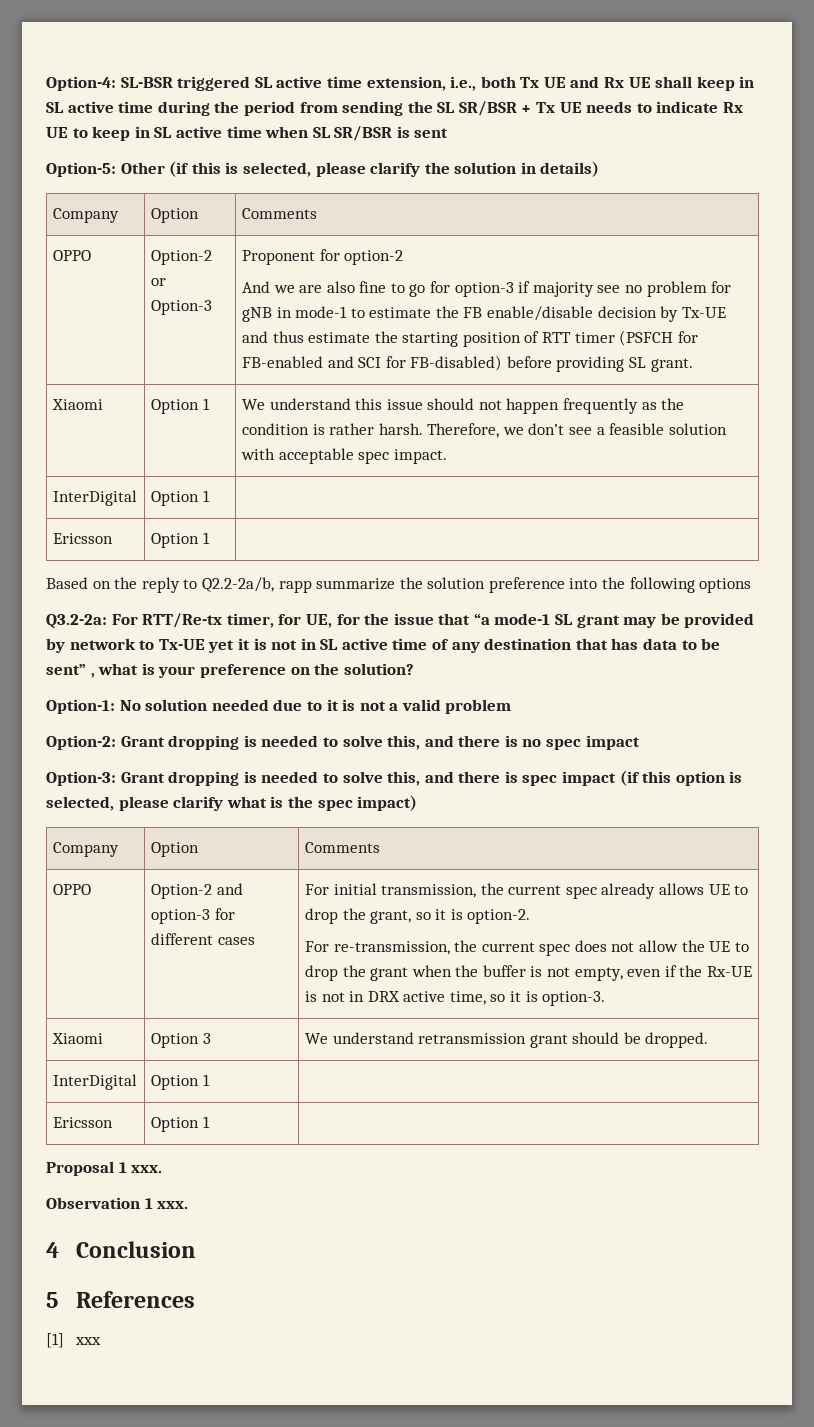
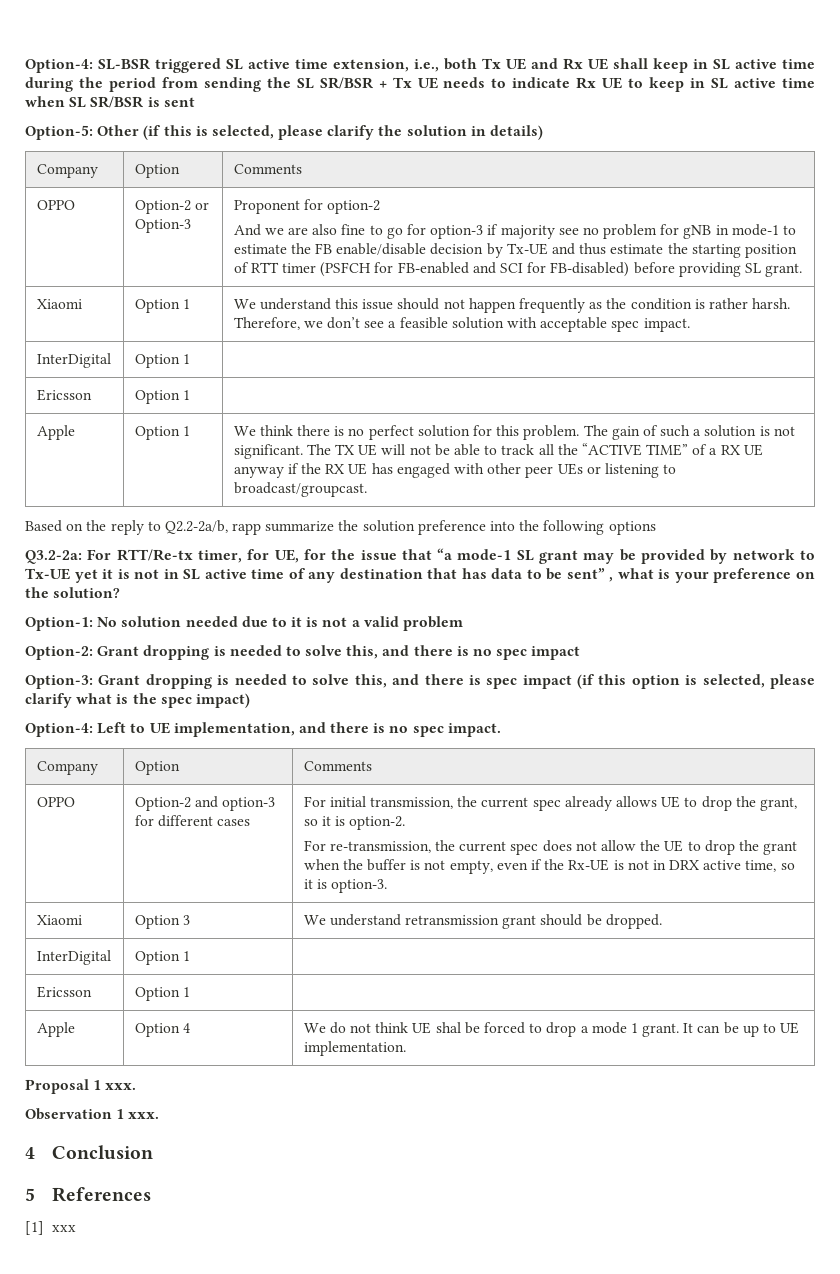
+ Apple | Option 1 | We think there is no perfect solution for this problem. The gain of such a solution is not significant. The TX UE will not be able to track all the “ACTIVE TIME” of a RX UE anyway if the RX UE has engaged with other peer UEs or listening to broadcast/groupcast.
+ Option-4: Left to UE implementation, and there is no spec impact.
+ Apple | Option 4 | We do not think UE shal be forced to drop a mode 1 grant. It can be up to UE implementation.

